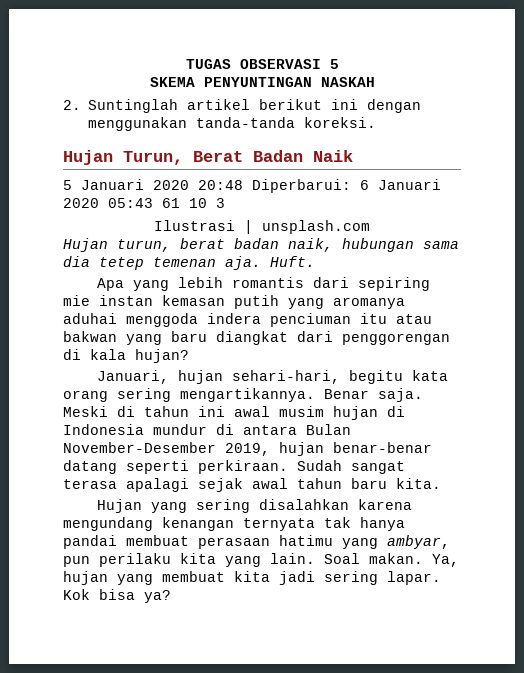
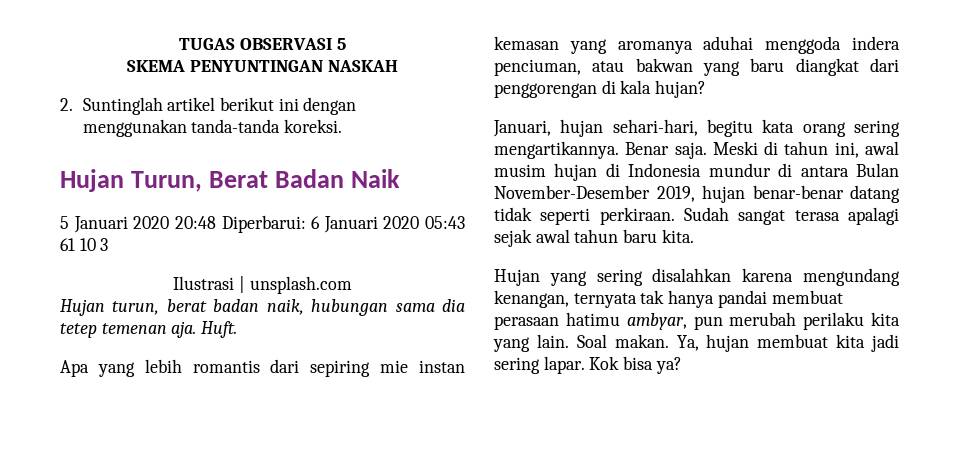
- Apa yang lebih romantis dari sepiring mie instan kemasan putih yang aromanya aduhai menggoda indera penciuman itu atau bakwan yang baru diangkat dari penggorengan di kala hujan?
+ Apa yang lebih romantis dari sepiring mie instan kemasan yang aromanya aduhai menggoda indera penciuman, atau bakwan yang baru diangkat dari penggorengan di kala hujan?
- Meski di tahun ini awal musim hujan di Indonesia mundur di antara Bulan November-Desember 2019, hujan benar-benar datang seperti perkiraan.
+ Meski di tahun ini, awal musim hujan di Indonesia mundur di antara Bulan November-Desember 2019, hujan benar-benar datang tidak seperti perkiraan.
- Hujan yang sering disalahkan karena mengundang kenangan ternyata tak hanya pandai membuat perasaan hatimu yang ambyar, pun perilaku kita yang lain.
+ Hujan yang sering disalahkan karena mengundang kenangan, ternyata tak hanya pandai membuat perasaan hatimu ambyar, pun merubah perilaku kita yang lain.
- Ya, hujan yang membuat kita jadi sering lapar.
+ Ya, hujan membuat kita jadi sering lapar.

